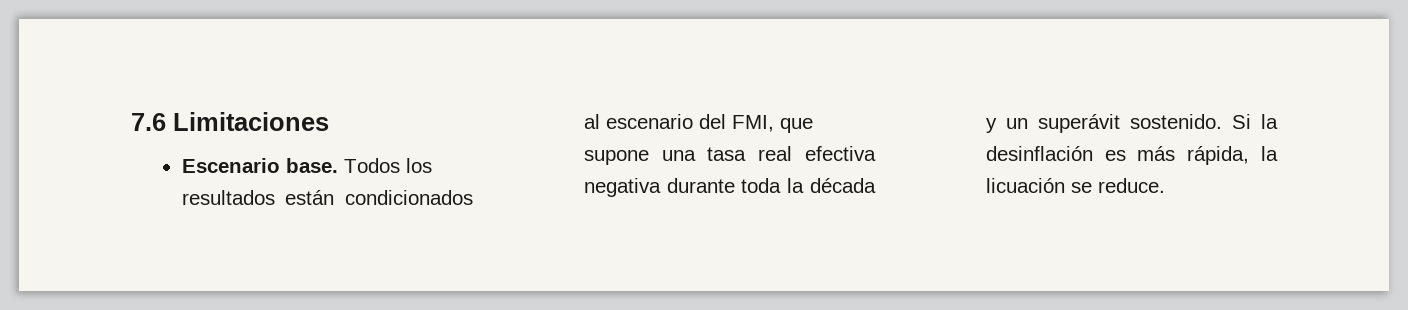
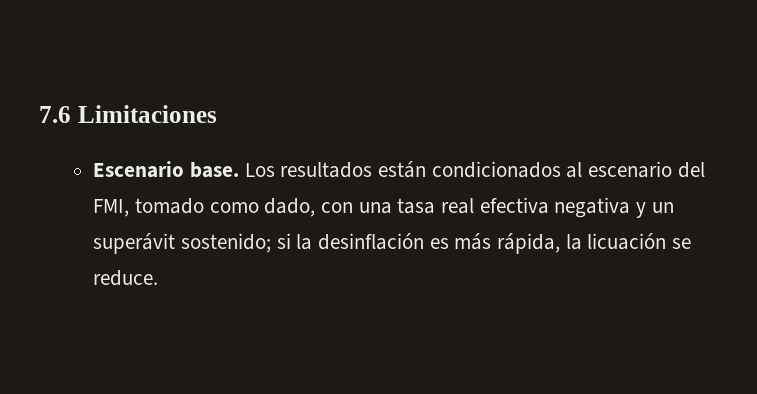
- Todos los resultados están condicionados al escenario del FMI, que supone una tasa real efectiva negativa durante toda la década y un superávit sostenido. Si la desinflación es más rápida, la licuación se reduce.
+ Los resultados están condicionados al escenario del FMI, tomado como dado, con una tasa real efectiva negativa y un superávit sostenido; si la desinflación es más rápida, la licuación se reduce.

